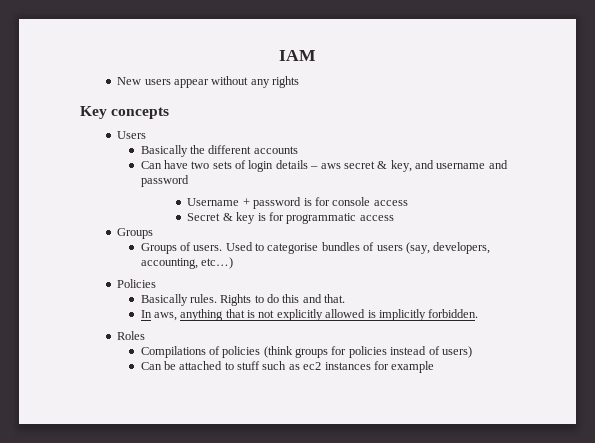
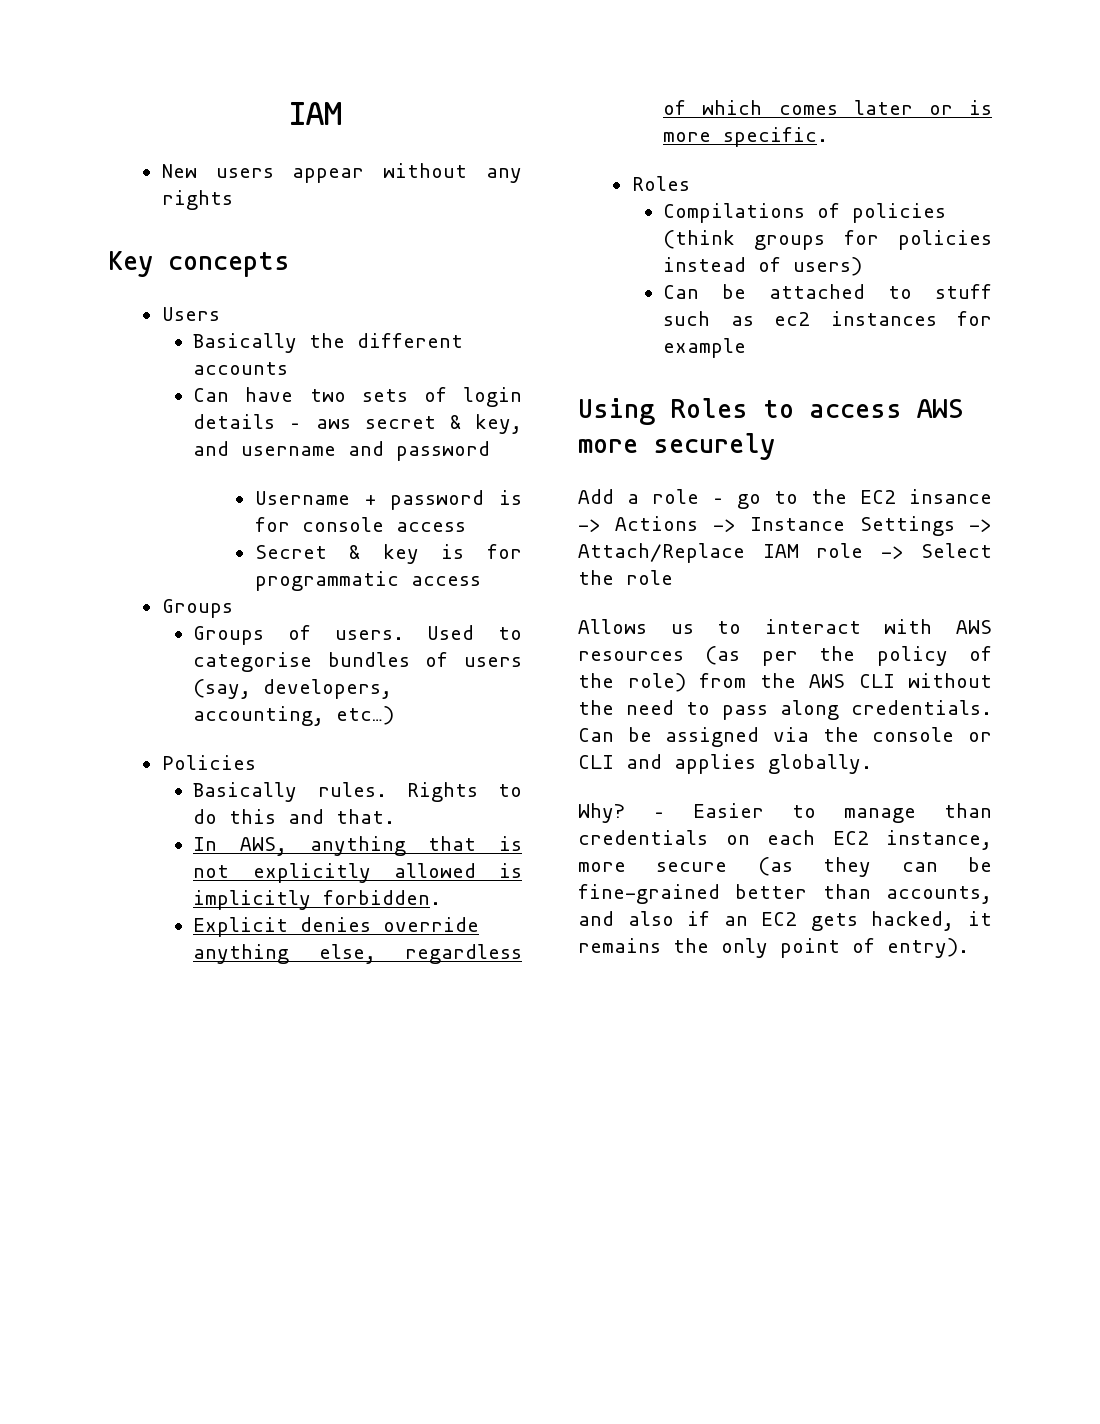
- In aws, anything that is not explicitly allowed is implicitly forbidden.
+ In AWS, anything that is not explicitly allowed is implicitly forbidden.
+ Explicit denies override anything else, regardless of which comes later or is more specific.
+ Using Roles to access AWS more securely
+ Add a role – go to the EC2 insance -> Actions -> Instance Settings -> Attach/Replace IAM role -> Select the role
+ Allows us to interact with AWS resources (as per the policy of the role) from the AWS CLI without the need to pass along credentials. Can be assigned via the console or CLI and applies globally.
+ Why? – Easier to manage than credentials on each EC2 instance, more secure (as they can be fine-grained better than accounts, and also if an EC2 gets hacked, it remains the only point of entry).

